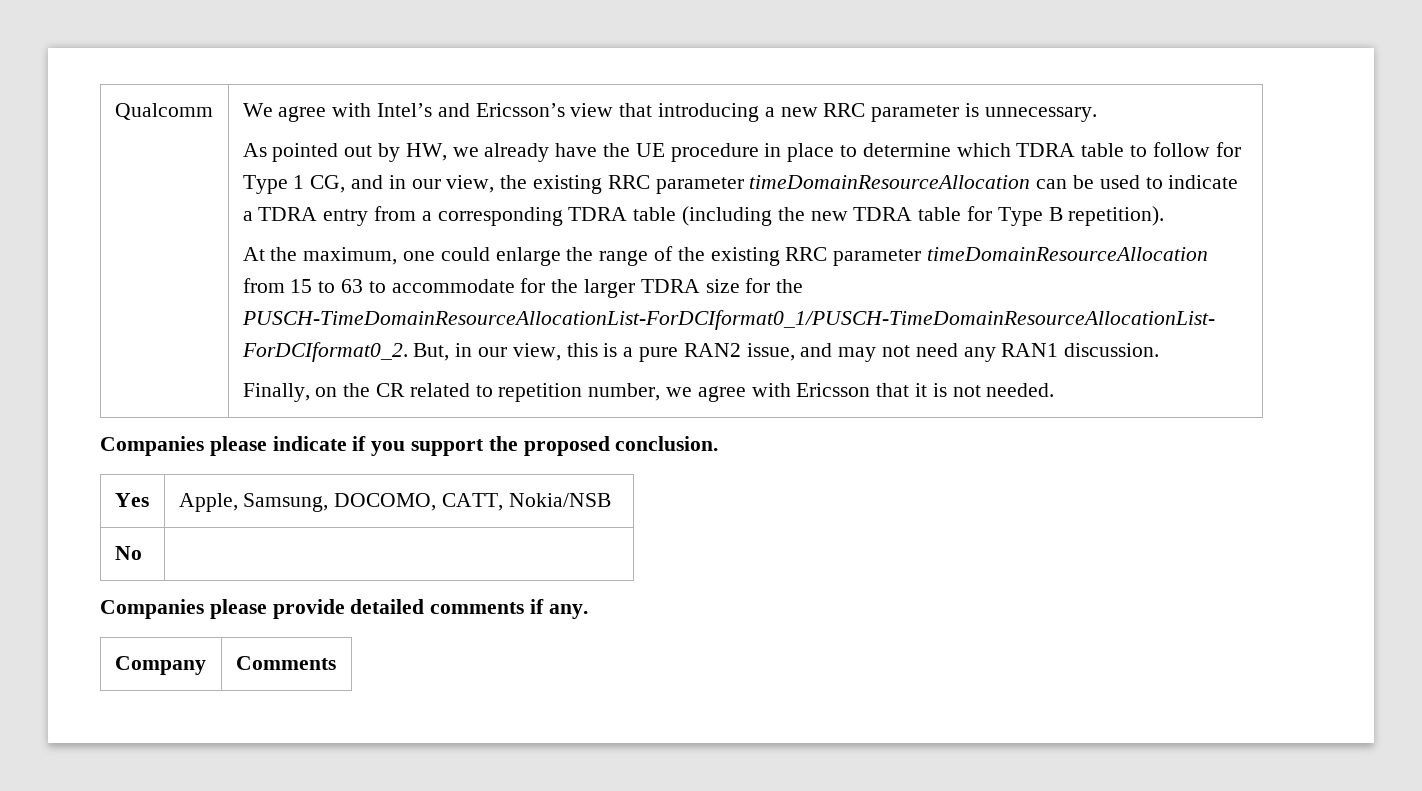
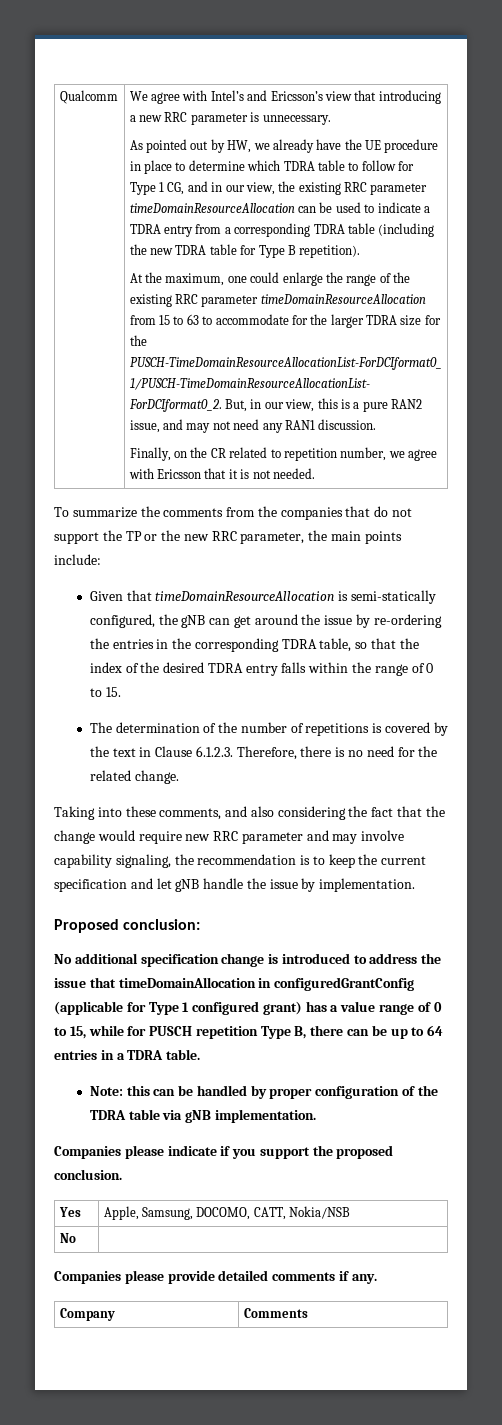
+ To summarize the comments from the companies that do not support the TP or the new RRC parameter, the main points include:
+ Given that timeDomainResourceAllocation is semi-statically configured, the gNB can get around the issue by re-ordering the entries in the corresponding TDRA table, so that the index of the desired TDRA entry falls within the range of 0 to 15.
+ The determination of the number of repetitions is covered by the text in Clause 6.1.2.3. Therefore, there is no need for the related change.
+ Taking into these comments, and also considering the fact that the change would require new RRC parameter and may involve capability signaling, the recommendation is to keep the current specification and let gNB handle the issue by implementation.
+ Proposed conclusion:
+ No additional specification change is introduced to address the issue that timeDomainAllocation in configuredGrantConfig (applicable for Type 1 configured grant) has a value range of 0 to 15, while for PUSCH repetition Type B, there can be up to 64 entries in a TDRA table.
+ Note: this can be handled by proper configuration of the TDRA table via gNB implementation.

